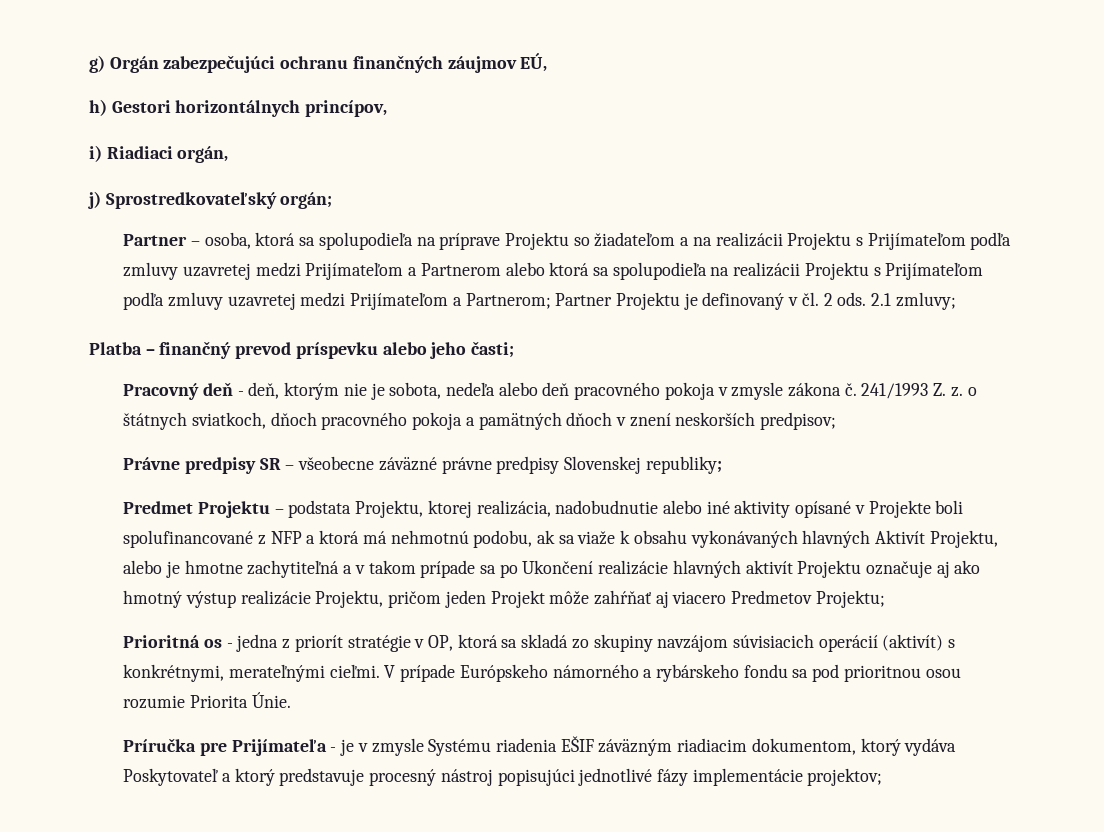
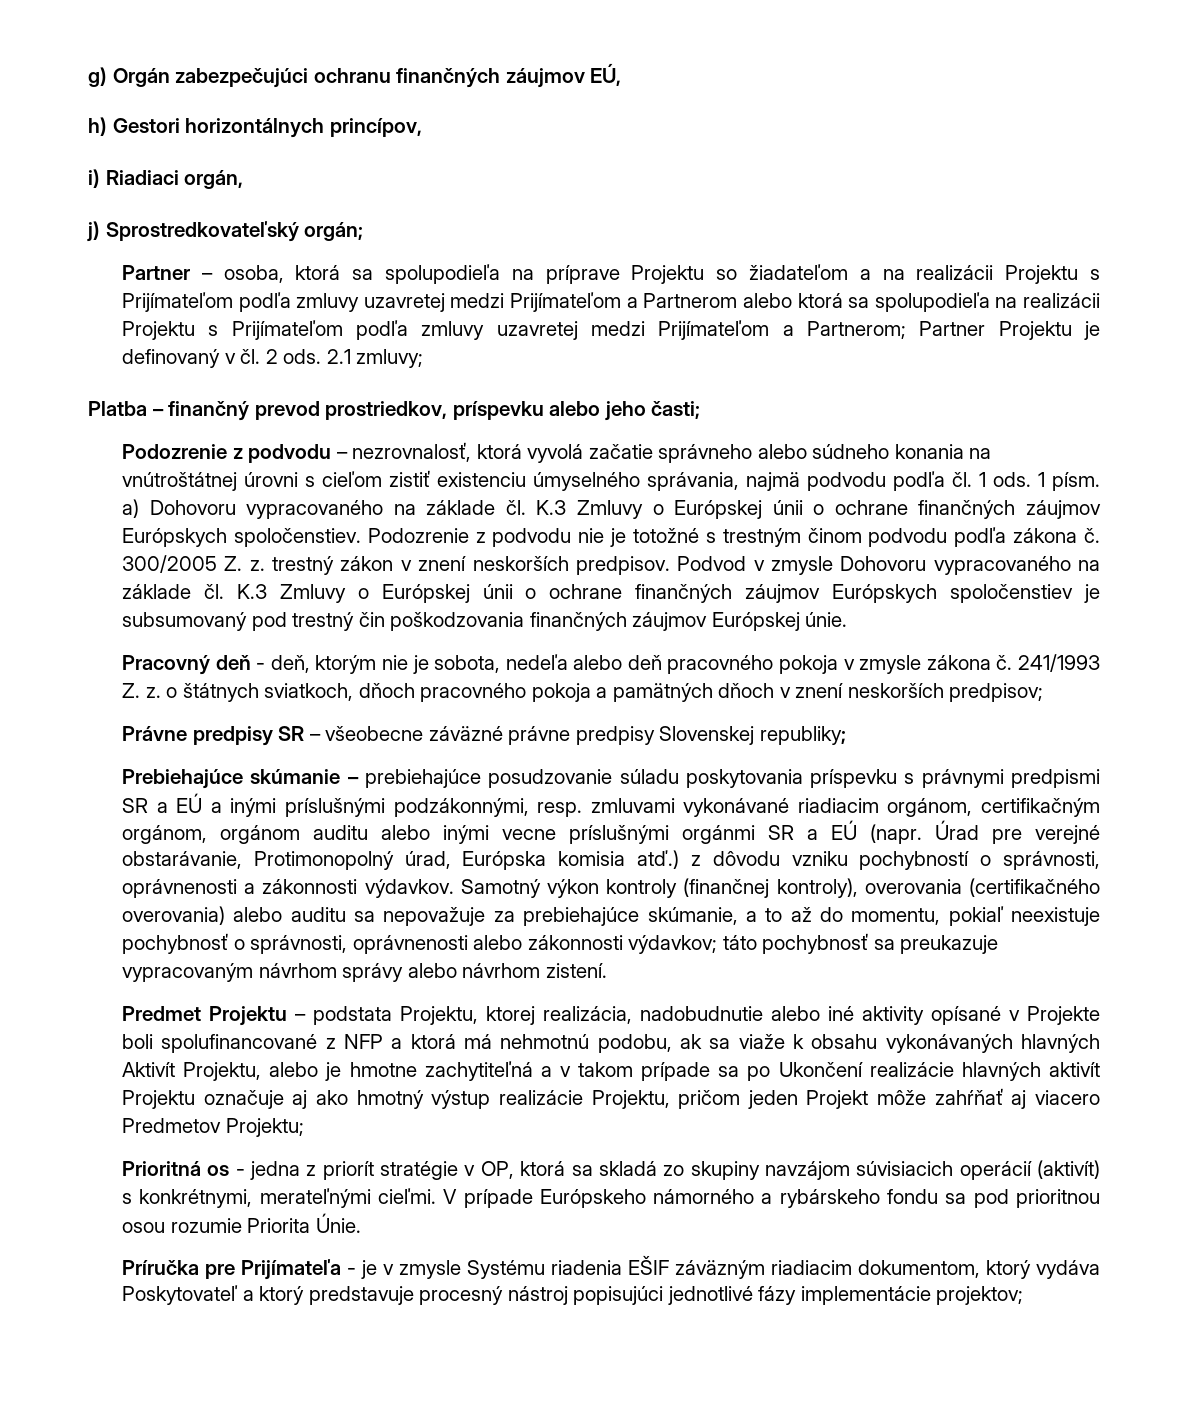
- Platba – finančný prevod príspevku alebo jeho časti;
+ Platba – finančný prevod prostriedkov, príspevku alebo jeho časti;
+ Podozrenie z podvodu – nezrovnalosť, ktorá vyvolá začatie správneho alebo súdneho konania na vnútroštátnej úrovni s cieľom zistiť existenciu úmyselného správania, najmä podvodu podľa čl. 1 ods. 1 písm. a) Dohovoru vypracovaného na základe čl. K.3 Zmluvy o Európskej únii o ochrane finančných záujmov Európskych spoločenstiev. Podozrenie z podvodu nie je totožné s trestným činom podvodu podľa zákona č. 300/2005 Z. z. trestný zákon v znení neskorších predpisov. Podvod v zmysle Dohovoru vypracovaného na základe čl. K.3 Zmluvy o Európskej únii o ochrane finančných záujmov Európskych spoločenstiev je subsumovaný pod trestný čin poškodzovania finančných záujmov Európskej únie.
+ Prebiehajúce skúmanie – prebiehajúce posudzovanie súladu poskytovania príspevku s právnymi predpismi SR a EÚ a inými príslušnými podzákonnými, resp. zmluvami vykonávané riadiacim orgánom, certifikačným orgánom, orgánom auditu alebo inými vecne príslušnými orgánmi SR a EÚ (napr. Úrad pre verejné obstarávanie, Protimonopolný úrad, Európska komisia atď.) z dôvodu vzniku pochybností o správnosti, oprávnenosti a zákonnosti výdavkov. Samotný výkon kontroly (finančnej kontroly), overovania (certifikačného overovania) alebo auditu sa nepovažuje za prebiehajúce skúmanie, a to až do momentu, pokiaľ neexistuje pochybnosť o správnosti, oprávnenosti alebo zákonnosti výdavkov; táto pochybnosť sa preukazuje vypracovaným návrhom správy alebo návrhom zistení.

